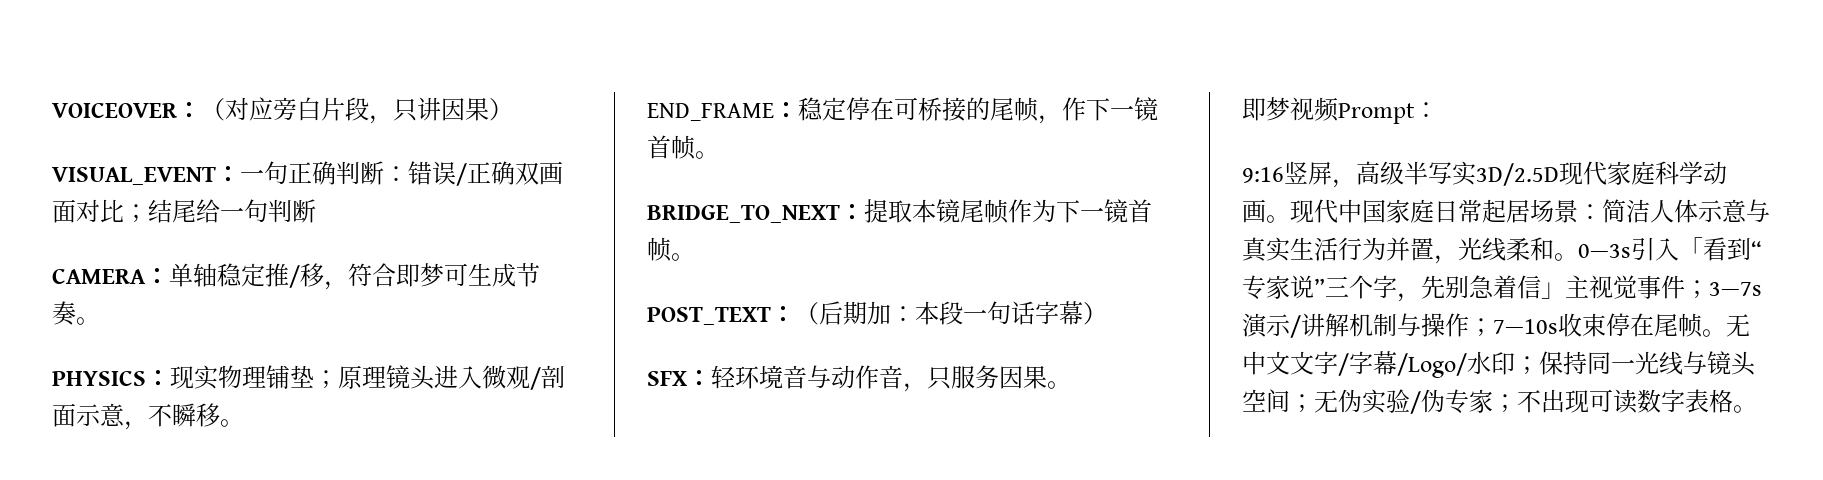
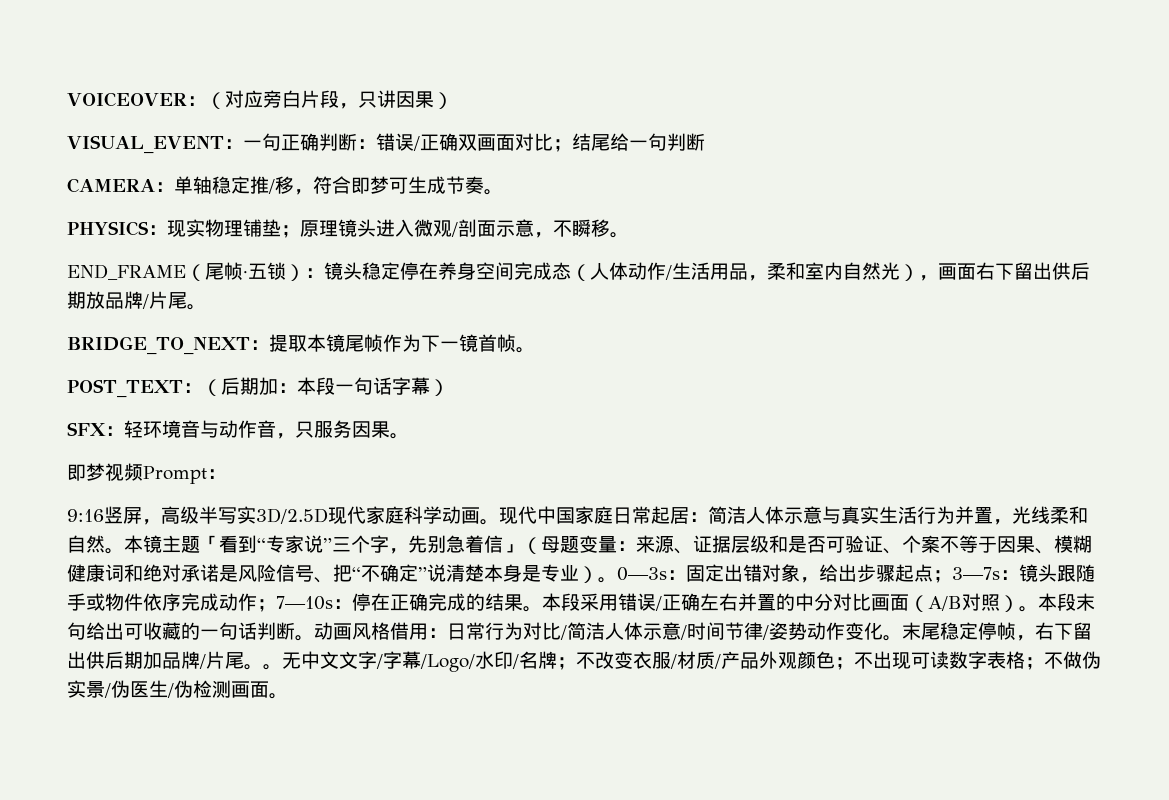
- END_FRAME：稳定停在可桥接的尾帧，作下一镜首帧。
+ END_FRAME（尾帧·五锁）：镜头稳定停在养身空间完成态（人体动作/生活用品，柔和室内自然光），画面右下留出供后期放品牌/片尾。
- 现代中国家庭日常起居场景：简洁人体示意与真实生活行为并置，光线柔和。0—3s引入「看到“专家说”三个字，先别急着信」主视觉事件；3—7s演示/讲解机制与操作；7—10s收束停在尾帧。
+ 现代中国家庭日常起居：简洁人体示意与真实生活行为并置，光线柔和自然。本镜主题「看到“专家说”三个字，先别急着信」（母题变量：来源、证据层级和是否可验证、个案不等于因果、模糊健康词和绝对承诺是风险信号、把“不确定”说清楚本身是专业）。0—3s：固定出错对象，给出步骤起点；3—7s：镜头跟随手或物件依序完成动作；7—10s：停在正确完成的结果。本段采用错误/正确左右并置的中分对比画面（A/B对照）。本段末句给出可收藏的一句话判断。动画风格借用：日常行为对比/简洁人体示意/时间节律/姿势动作变化。末尾稳定停帧，右下留出供后期加品牌/片尾。。
- 无中文文字/字幕/Logo/水印；保持同一光线与镜头空间；无伪实验/伪专家；不出现可读数字表格。
+ 无中文文字/字幕/Logo/水印/名牌；不改变衣服/材质/产品外观颜色；不出现可读数字表格；不做伪实景/伪医生/伪检测画面。

